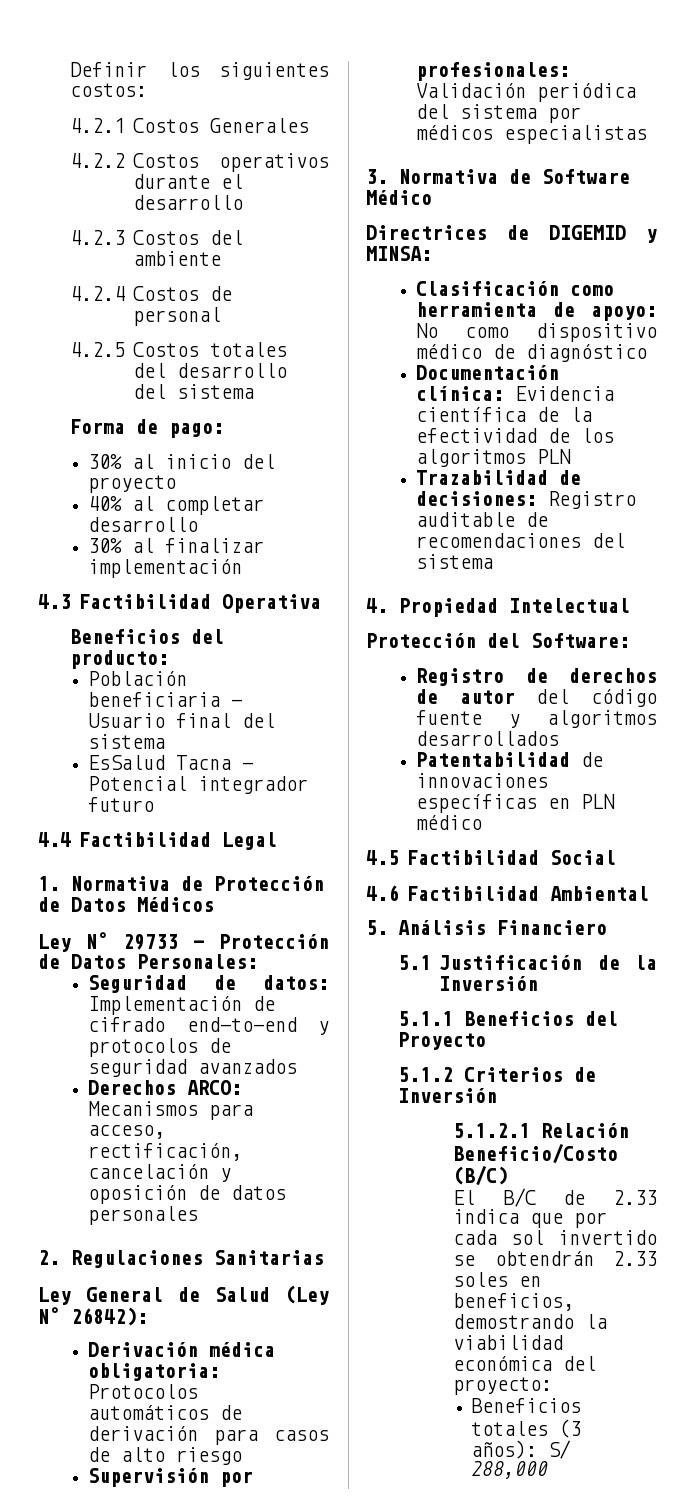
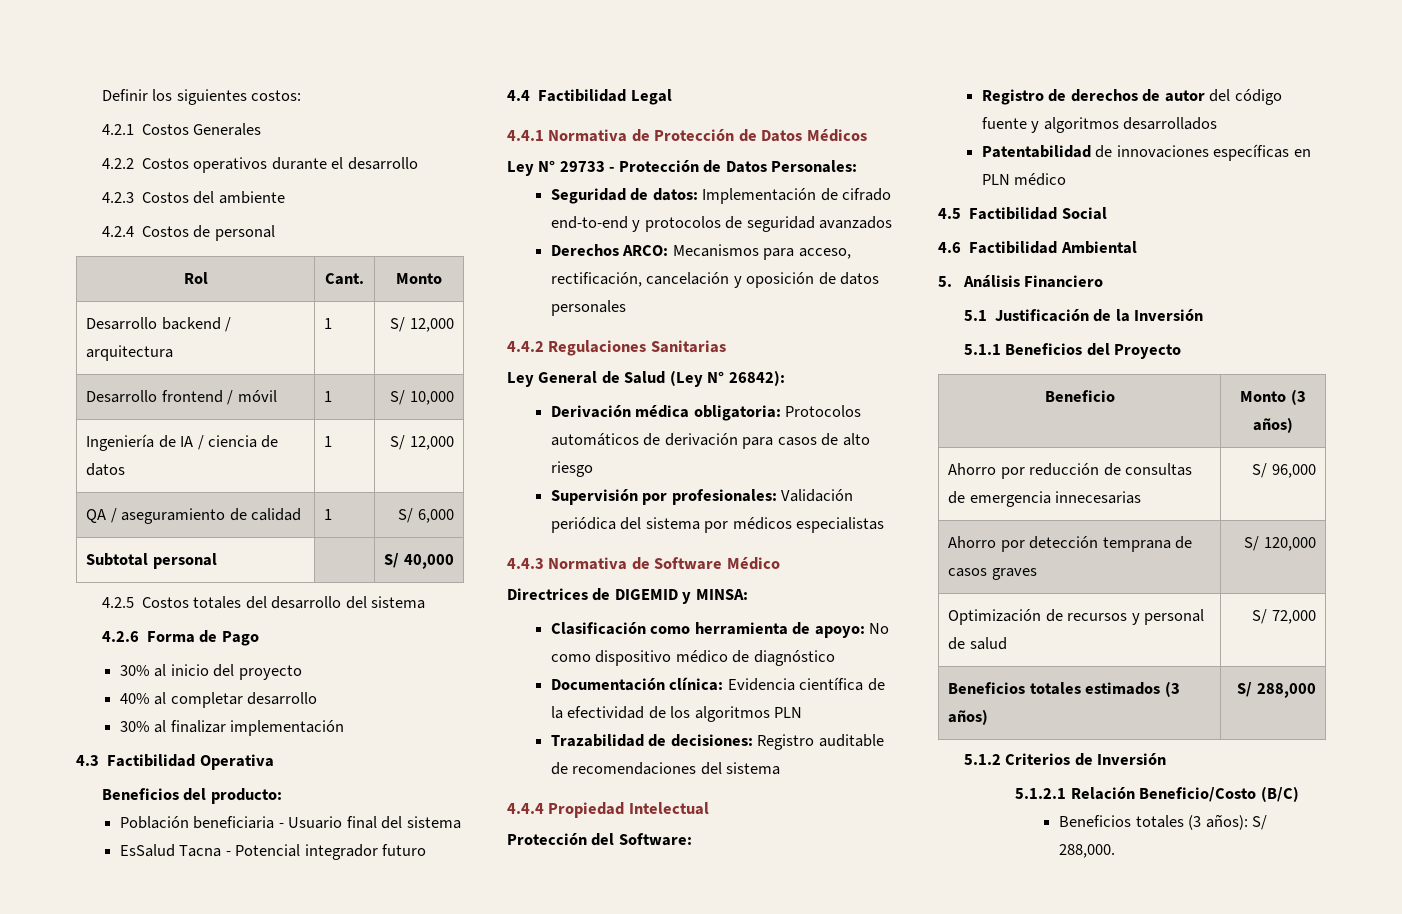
+ Rol | Cant. | Monto
+ Desarrollo backend / arquitectura | 1 | S/ 12,000
+ Desarrollo frontend / móvil | 1 | S/ 10,000
+ Ingeniería de IA / ciencia de datos | 1 | S/ 12,000
+ QA / aseguramiento de calidad | 1 | S/ 6,000
+ Subtotal personal | | S/ 40,000
- Forma de pago:
+ 4.2.6 Forma de Pago
- 1. Normativa de Protección de Datos Médicos
+ 4.4.1 Normativa de Protección de Datos Médicos
- 2. Regulaciones Sanitarias
+ 4.4.2 Regulaciones Sanitarias
- 3. Normativa de Software Médico
+ 4.4.3 Normativa de Software Médico
- 4. Propiedad Intelectual
+ 4.4.4 Propiedad Intelectual
+ Beneficio | Monto (3 años)
+ Ahorro por reducción de consultas de emergencia innecesarias | S/ 96,000
+ Ahorro por detección temprana de casos graves | S/ 120,000
+ Optimización de recursos y personal de salud | S/ 72,000
+ Beneficios totales estimados (3 años) | S/ 288,000
- El B/C de 2.33 indica que por cada sol invertido se obtendrán 2.33 soles en beneficios, demostrando la viabilidad económica del proyecto:
- Beneficios totales (3 años): S/ 288,000
+ Beneficios totales (3 años): S/ 288,000.

